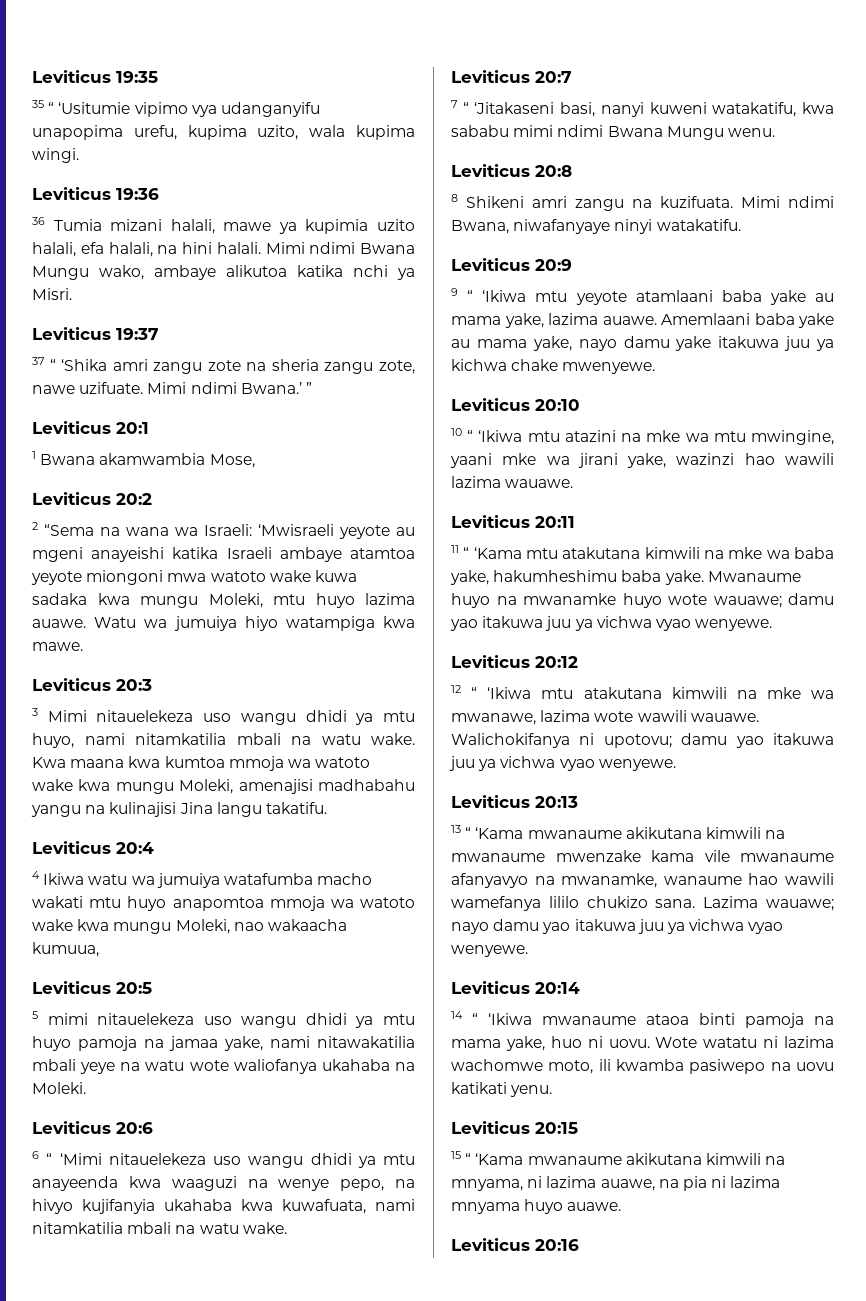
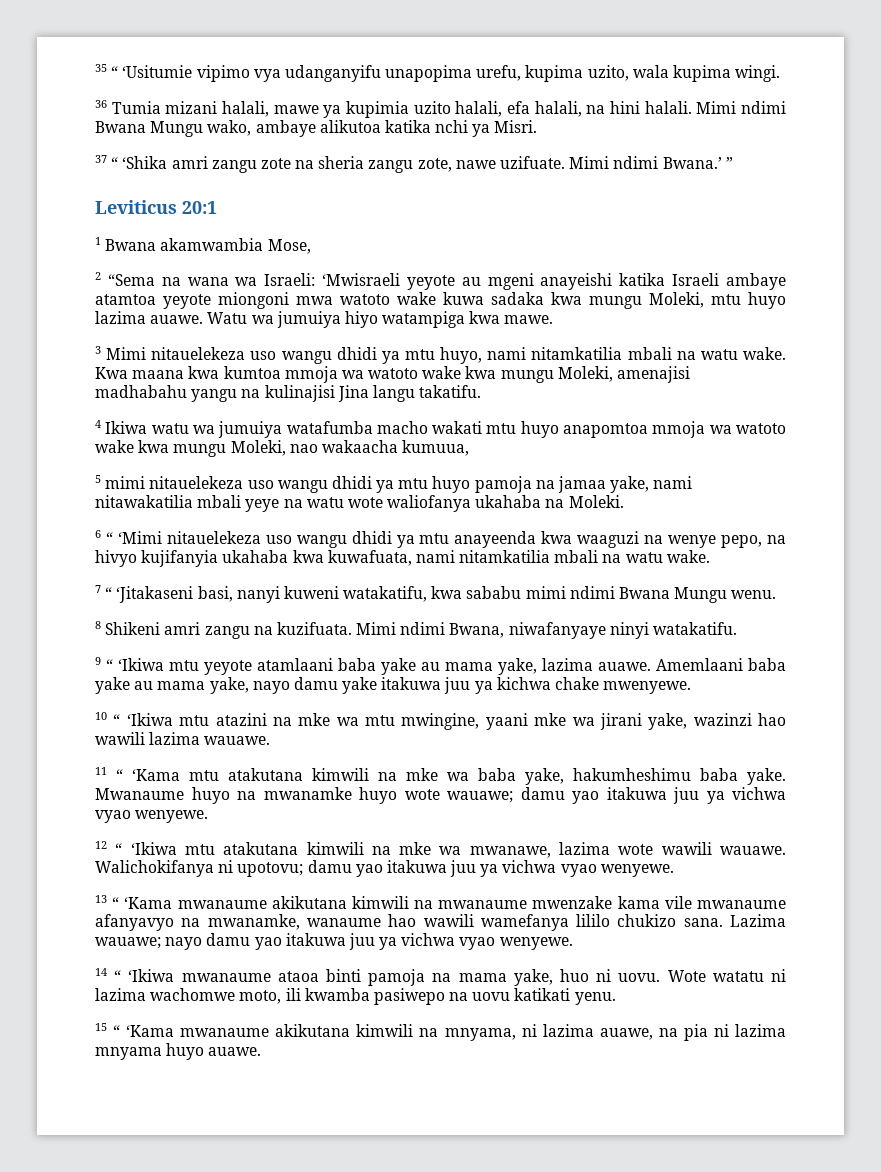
- Leviticus 19:35
- Leviticus 19:36
- Leviticus 19:37
- Leviticus 20:2
- Leviticus 20:3
- Leviticus 20:4
- Leviticus 20:5
- Leviticus 20:6
- Leviticus 20:7
- Leviticus 20:8
- Leviticus 20:9
- Leviticus 20:10
- Leviticus 20:11
- Leviticus 20:12
- Leviticus 20:13
- Leviticus 20:14
- Leviticus 20:15
- Leviticus 20:16

